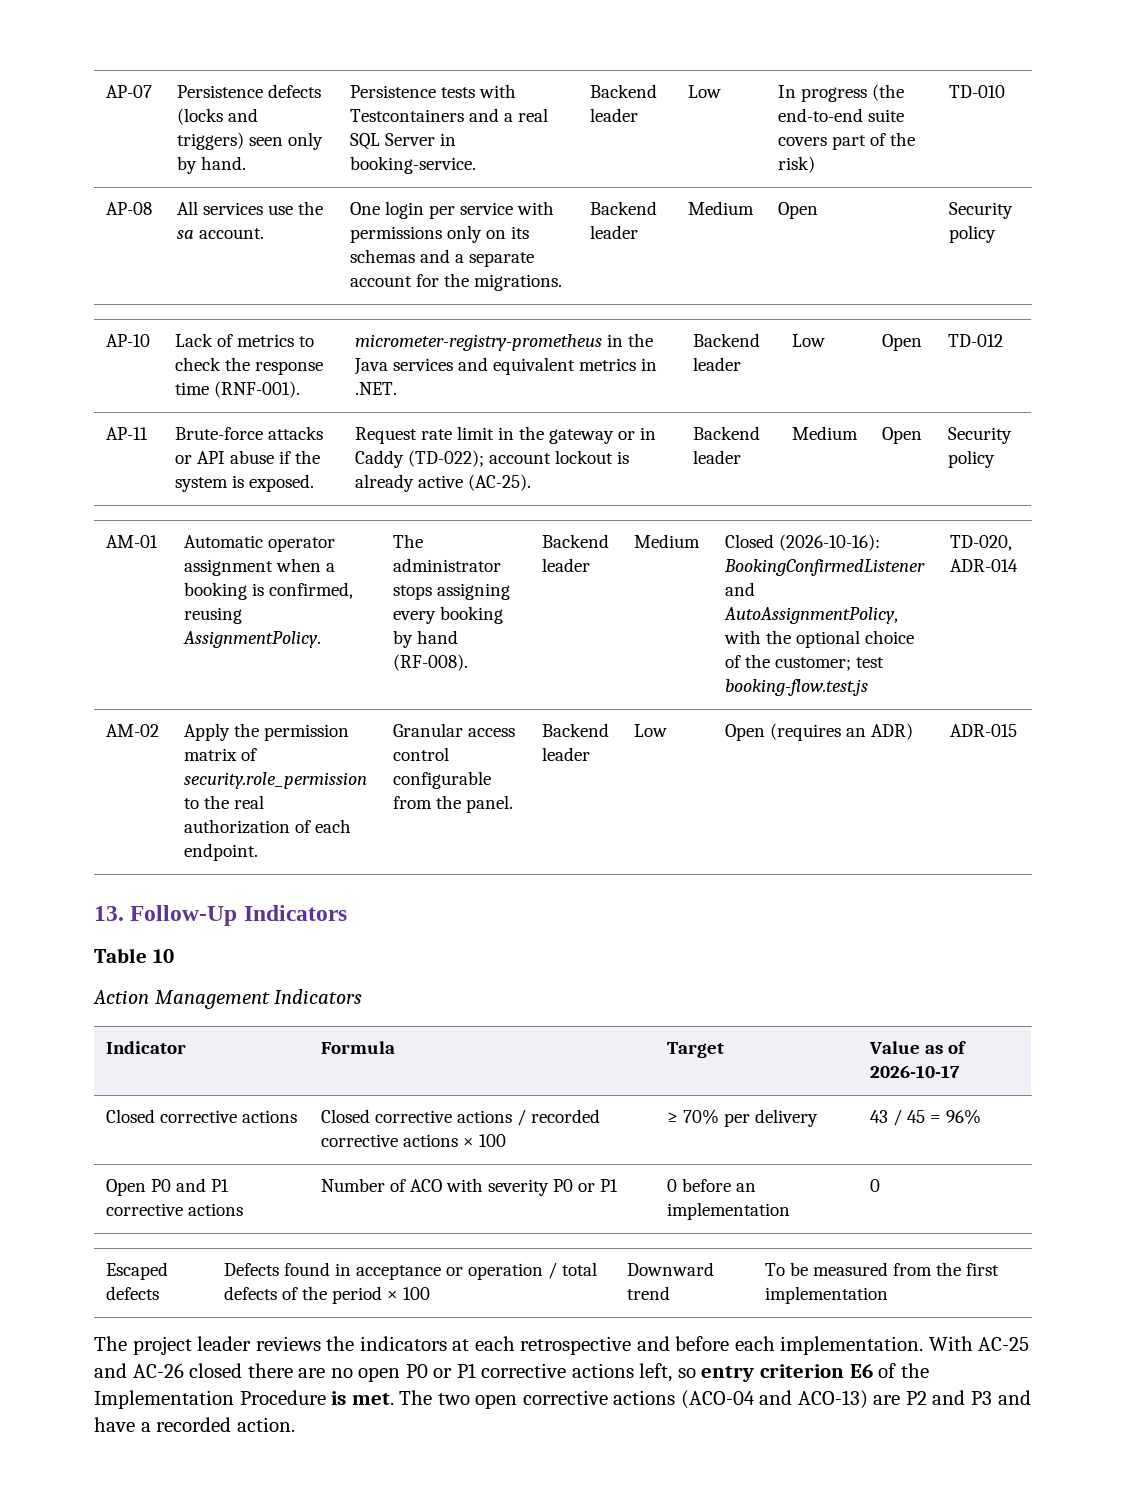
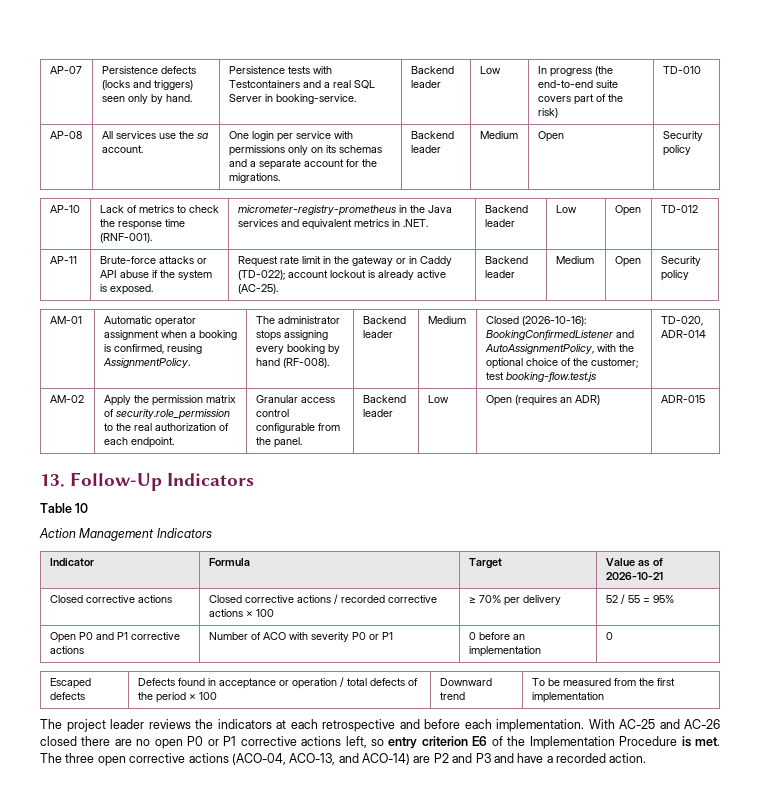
- Indicator | Formula | Target | Value as of 2026-10-17
+ Indicator | Formula | Target | Value as of 2026-10-21
- Closed corrective actions | Closed corrective actions / recorded corrective actions × 100 | ≥ 70% per delivery | 43 / 45 = 96%
+ Closed corrective actions | Closed corrective actions / recorded corrective actions × 100 | ≥ 70% per delivery | 52 / 55 = 95%
- The two open corrective actions (ACO-04 and ACO-13) are P2 and P3 and have a recorded action.
+ The three open corrective actions (ACO-04, ACO-13, and ACO-14) are P2 and P3 and have a recorded action.

